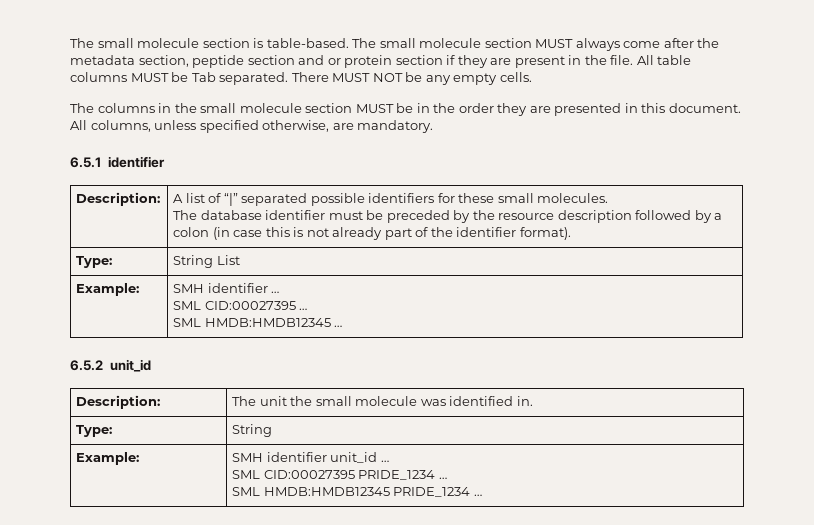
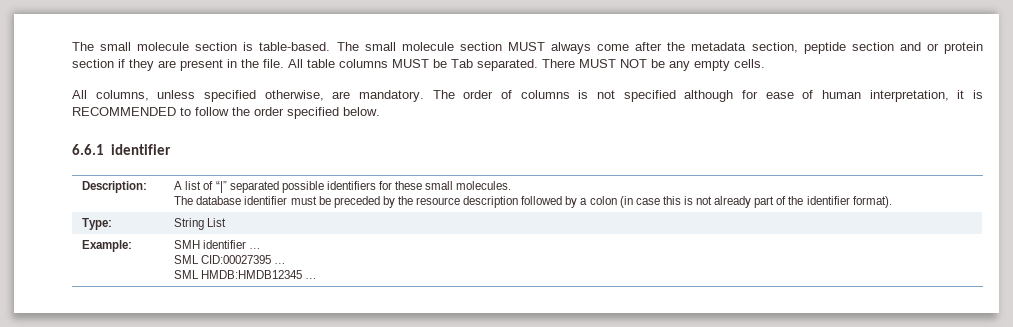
- The columns in the small molecule section MUST be in the order they are presented in this document. All columns, unless specified otherwise, are mandatory.
- 6.5.1 identifier
+ All columns, unless specified otherwise, are mandatory. The order of columns is not specified although for ease of human interpretation, it is RECOMMENDED to follow the order specified below.
+ 6.6.1 identifier
- 6.5.2 unit_id
- Description: | The unit the small molecule was identified in.
- Type: | String
- Example: | SMH identifier unit_id …
- SML CID:00027395 PRIDE_1234 …
- SML HMDB:HMDB12345 PRIDE_1234 …

